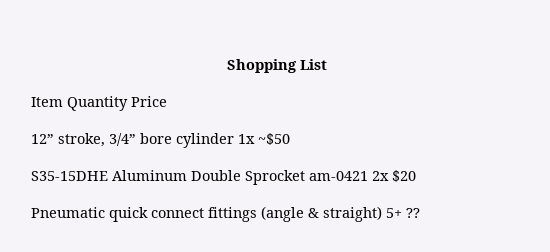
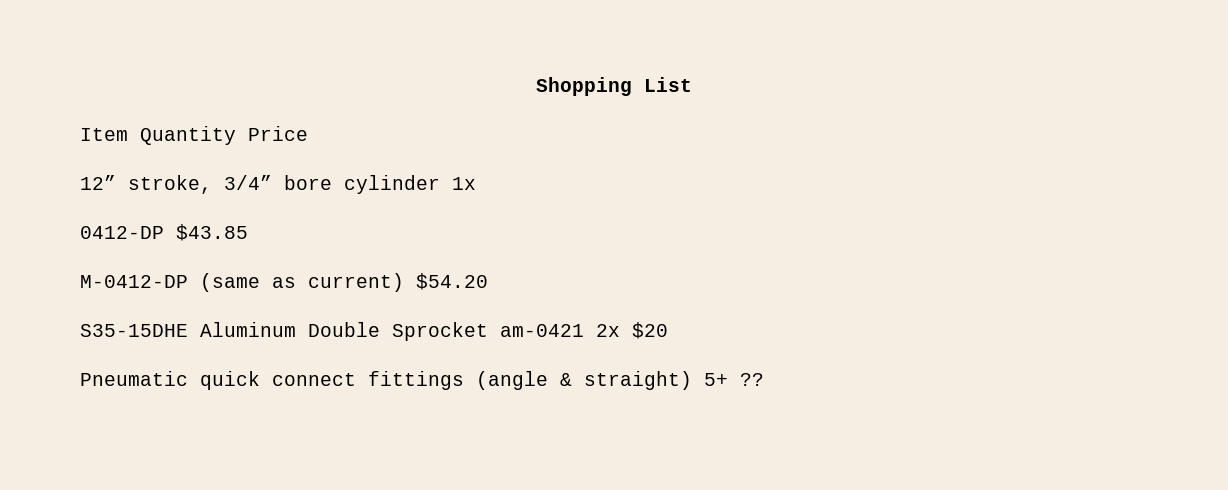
- 12” stroke, 3/4” bore cylinder 1x ~$50
+ 12” stroke, 3/4” bore cylinder 1x
+ 0412-DP $43.85
+ M-0412-DP (same as current) $54.20

